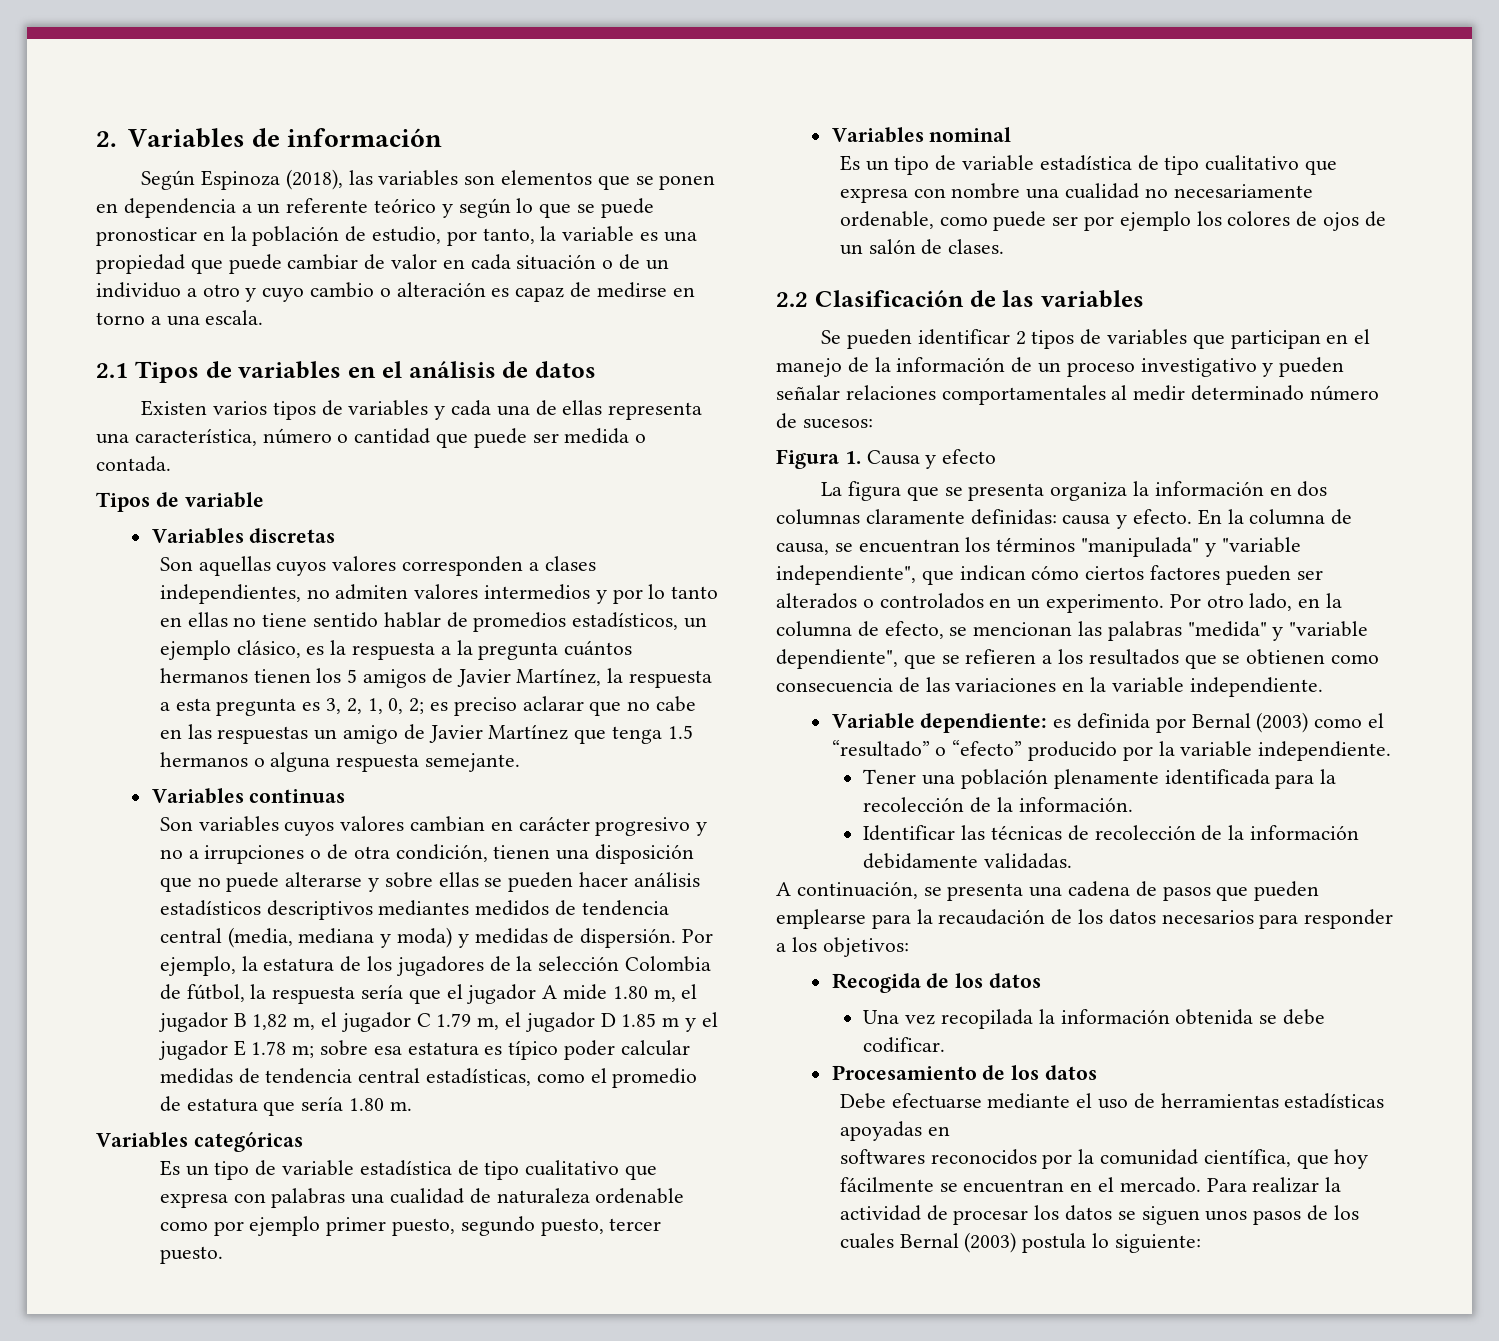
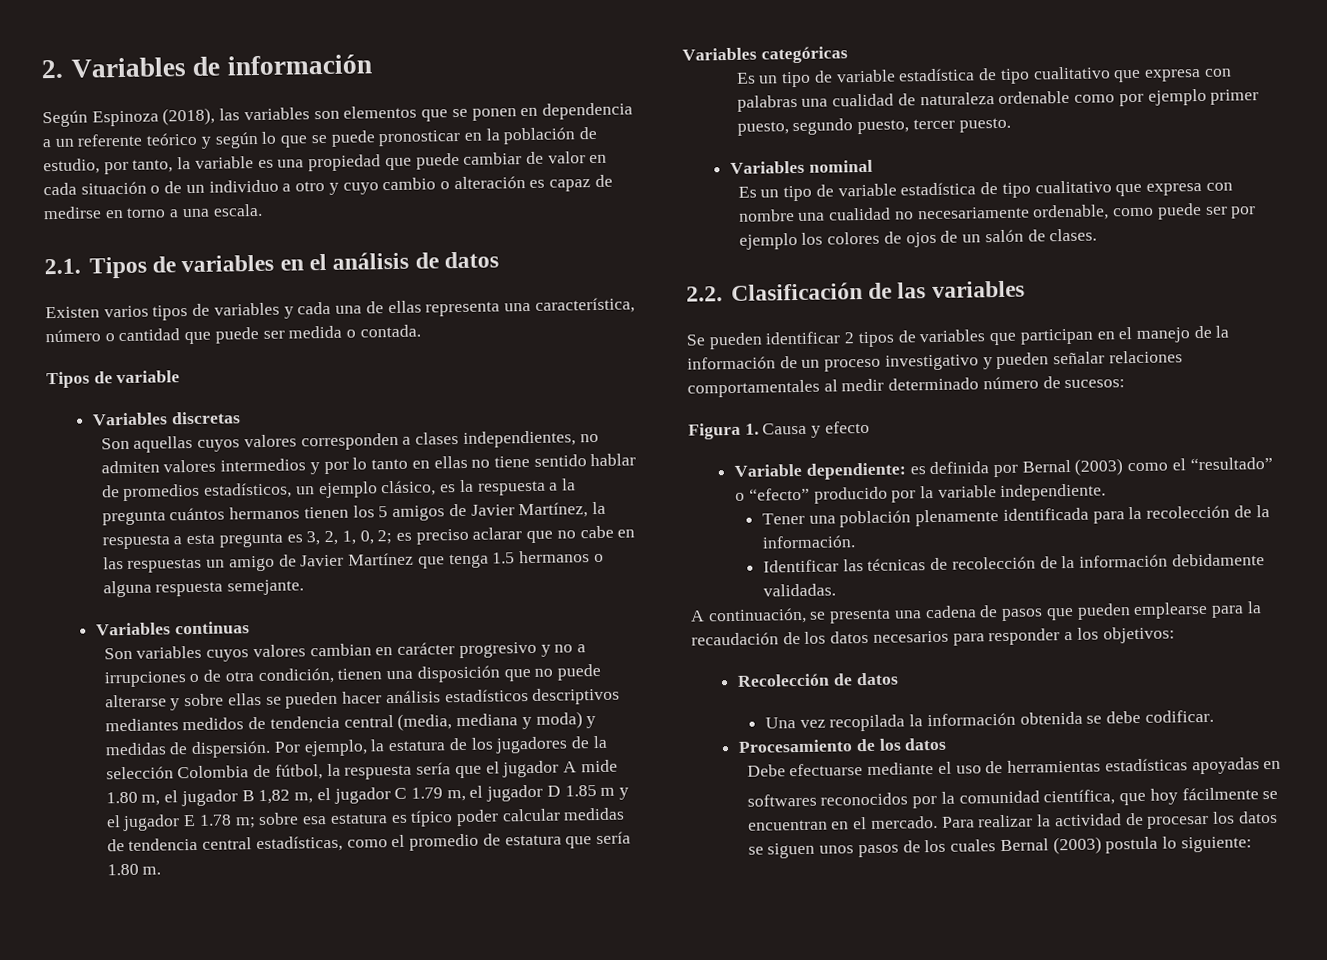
- 2.1 Tipos de variables en el análisis de datos
+ 2.1. Tipos de variables en el análisis de datos
- 2.2 Clasificación de las variables
+ 2.2. Clasificación de las variables
- La figura que se presenta organiza la información en dos columnas claramente definidas: causa y efecto. En la columna de causa, se encuentran los términos "manipulada" y "variable independiente", que indican cómo ciertos factores pueden ser alterados o controlados en un experimento. Por otro lado, en la columna de efecto, se mencionan las palabras "medida" y "variable dependiente", que se refieren a los resultados que se obtienen como consecuencia de las variaciones en la variable independiente.
- Recogida de los datos
+ Recolección de datos

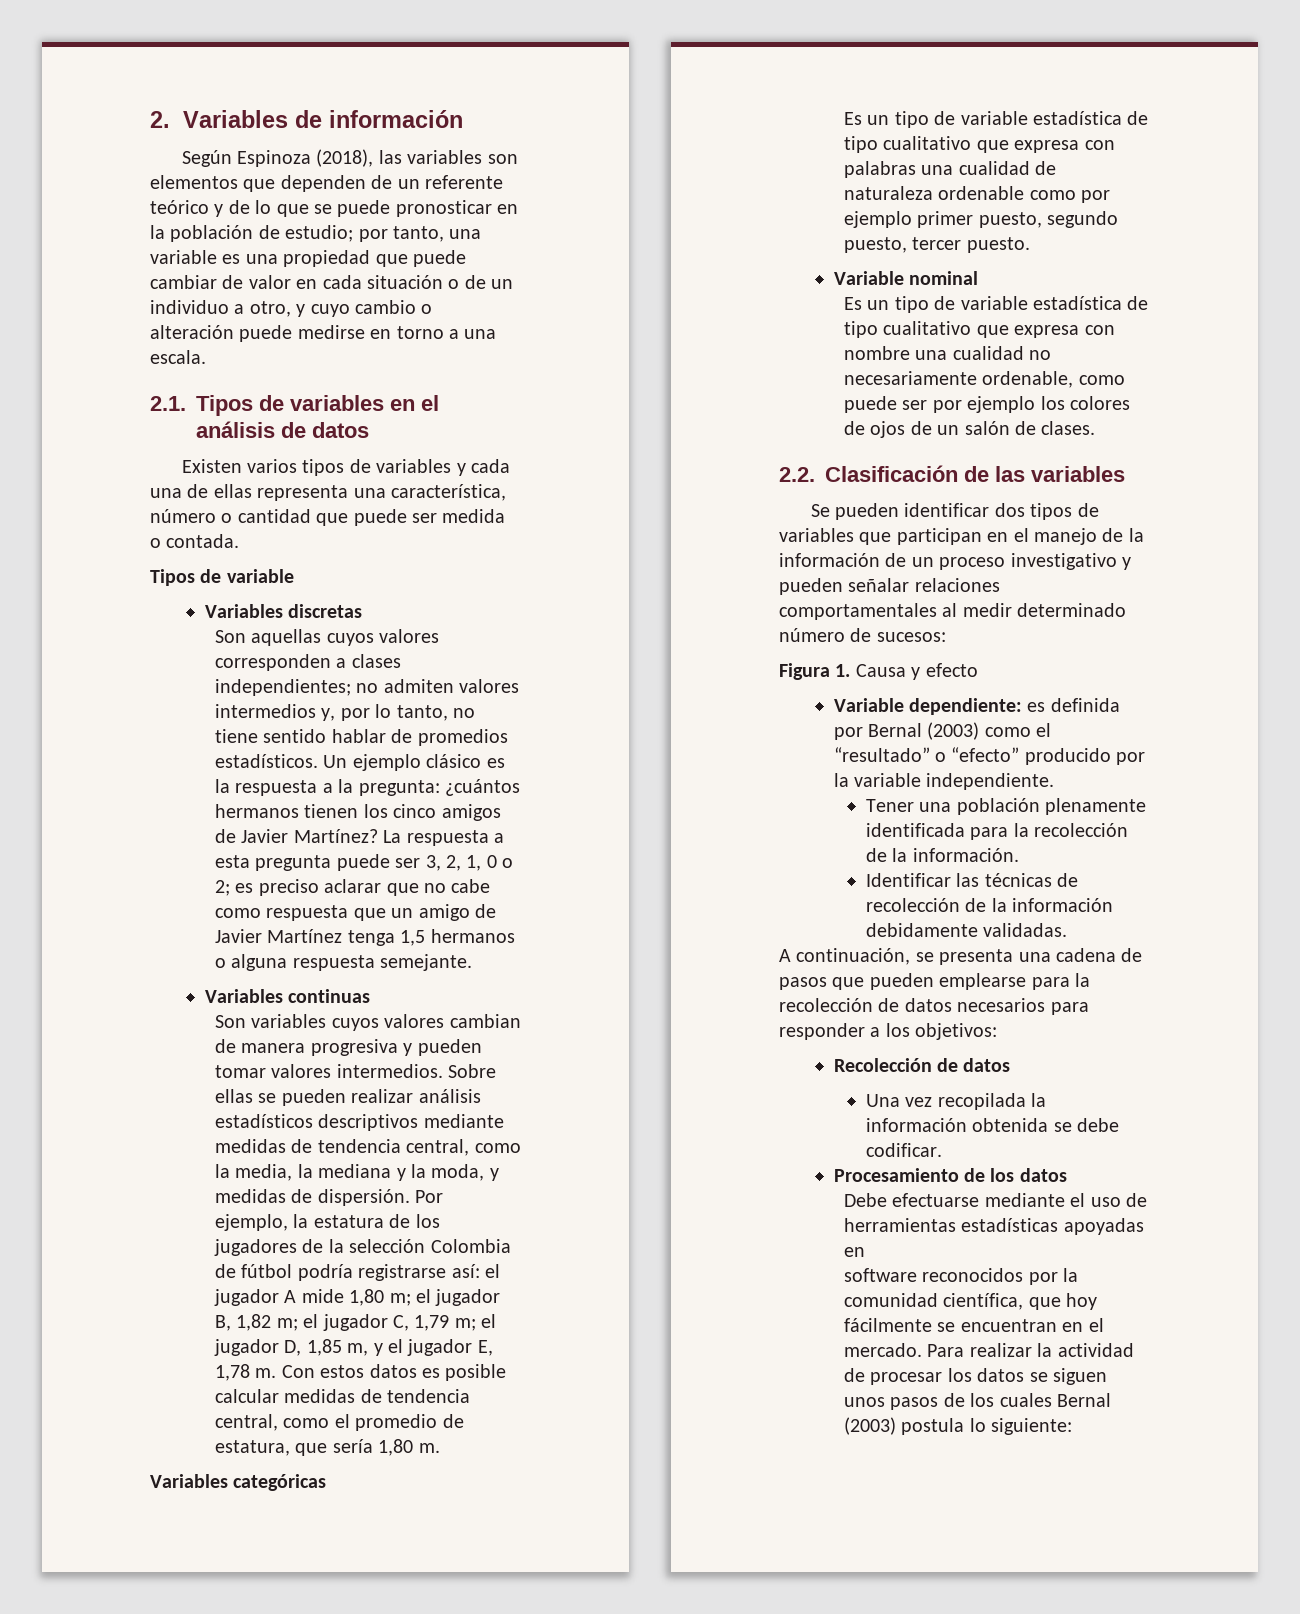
- Según Espinoza (2018), las variables son elementos que se ponen en dependencia a un referente teórico y según lo que se puede pronosticar en la población de estudio, por tanto, la variable es una propiedad que puede cambiar de valor en cada situación o de un individuo a otro y cuyo cambio o alteración es capaz de medirse en torno a una escala.
+ Según Espinoza (2018), las variables son elementos que dependen de un referente teórico y de lo que se puede pronosticar en la población de estudio; por tanto, una variable es una propiedad que puede cambiar de valor en cada situación o de un individuo a otro, y cuyo cambio o alteración puede medirse en torno a una escala.
- Son aquellas cuyos valores corresponden a clases independientes, no admiten valores intermedios y por lo tanto en ellas no tiene sentido hablar de promedios estadísticos, un ejemplo clásico, es la respuesta a la pregunta cuántos hermanos tienen los 5 amigos de Javier Martínez, la respuesta a esta pregunta es 3, 2, 1, 0, 2; es preciso aclarar que no cabe en las respuestas un amigo de Javier Martínez que tenga 1.5 hermanos o alguna respuesta semejante.
+ Son aquellas cuyos valores corresponden a clases independientes; no admiten valores intermedios y, por lo tanto, no tiene sentido hablar de promedios estadísticos. Un ejemplo clásico es la respuesta a la pregunta: ¿cuántos hermanos tienen los cinco amigos de Javier Martínez? La respuesta a esta pregunta puede ser 3, 2, 1, 0 o 2; es preciso aclarar que no cabe como respuesta que un amigo de Javier Martínez tenga 1,5 hermanos o alguna respuesta semejante.
- Son variables cuyos valores cambian en carácter progresivo y no a irrupciones o de otra condición, tienen una disposición que no puede alterarse y sobre ellas se pueden hacer análisis estadísticos descriptivos mediantes medidos de tendencia central (media, mediana y moda) y medidas de dispersión.
+ Son variables cuyos valores cambian de manera progresiva y pueden tomar valores intermedios. Sobre ellas se pueden realizar análisis estadísticos descriptivos mediante medidas de tendencia central, como la media, la mediana y la moda, y medidas de dispersión.
- Por ejemplo, la estatura de los jugadores de la selección Colombia de fútbol, la respuesta sería que el jugador A mide 1.80 m, el jugador B 1,82 m, el jugador C 1.79 m, el jugador D 1.85 m y el jugador E 1.78 m; sobre esa estatura es típico poder calcular medidas de tendencia central estadísticas, como el promedio de estatura que sería 1.80 m.
+ Por ejemplo, la estatura de los jugadores de la selección Colombia de fútbol podría registrarse así: el jugador A mide 1,80 m; el jugador B, 1,82 m; el jugador C, 1,79 m; el jugador D, 1,85 m, y el jugador E, 1,78 m. Con estos datos es posible calcular medidas de tendencia central, como el promedio de estatura, que sería 1,80 m.
- Variables nominal
+ Variable nominal
- Se pueden identificar 2 tipos de variables que participan en el manejo de la información de un proceso investigativo y pueden señalar relaciones comportamentales al medir determinado número de sucesos:
+ Se pueden identificar dos tipos de variables que participan en el manejo de la información de un proceso investigativo y pueden señalar relaciones comportamentales al medir determinado número de sucesos:
- A continuación, se presenta una cadena de pasos que pueden emplearse para la recaudación de los datos necesarios para responder a los objetivos:
+ A continuación, se presenta una cadena de pasos que pueden emplearse para la recolección de datos necesarios para responder a los objetivos:
- softwares reconocidos por la comunidad científica, que hoy fácilmente se encuentran en el mercado.
+ software reconocidos por la comunidad científica, que hoy fácilmente se encuentran en el mercado.

